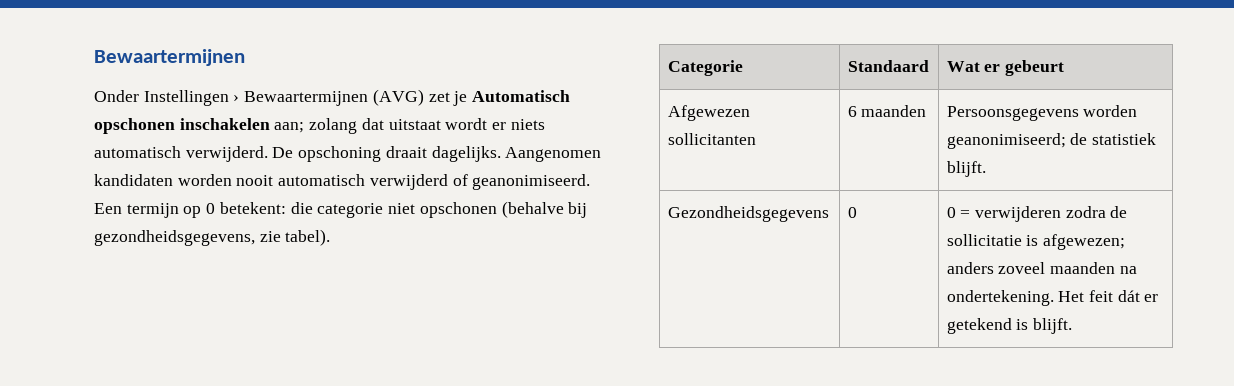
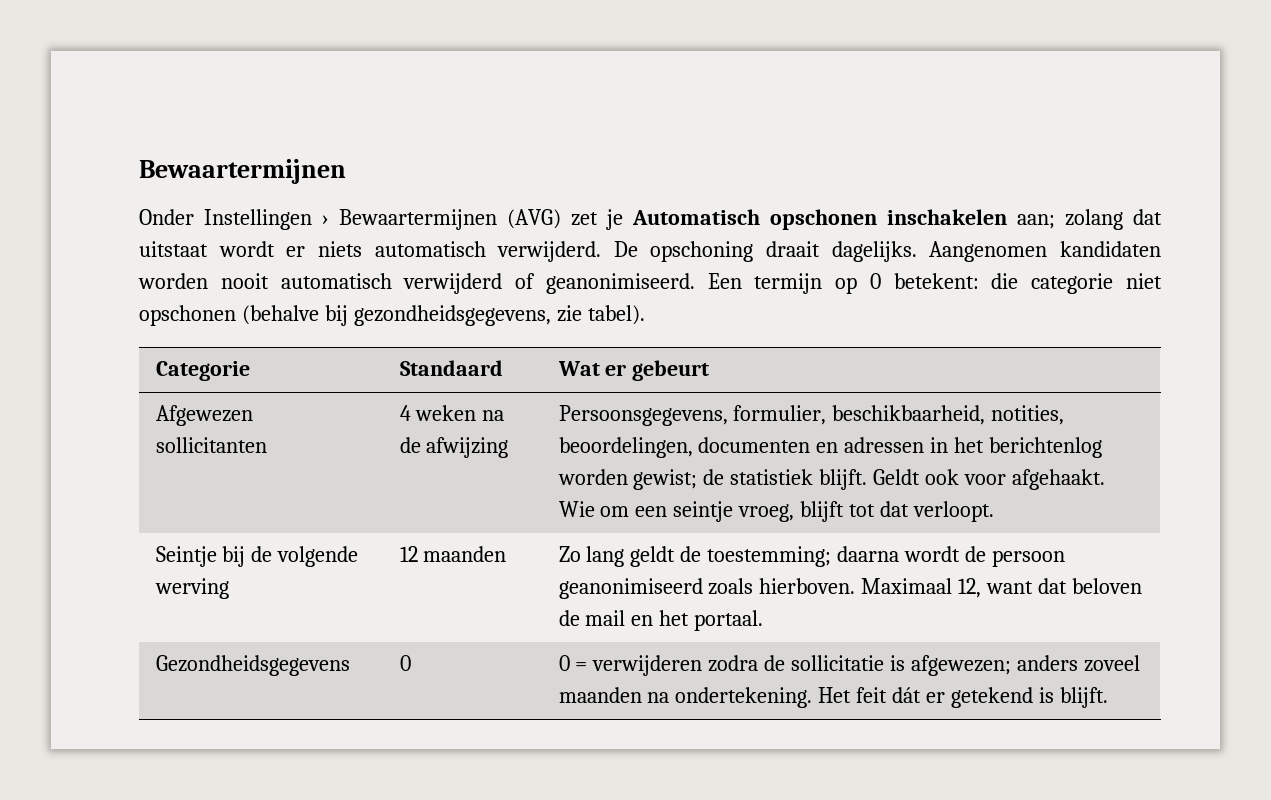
- Afgewezen sollicitanten | 6 maanden | Persoonsgegevens worden geanonimiseerd; de statistiek blijft.
+ Afgewezen sollicitanten | 4 weken na de afwijzing | Persoonsgegevens, formulier, beschikbaarheid, notities, beoordelingen, documenten en adressen in het berichtenlog worden gewist; de statistiek blijft. Geldt ook voor afgehaakt. Wie om een seintje vroeg, blijft tot dat verloopt.
+ Seintje bij de volgende werving | 12 maanden | Zo lang geldt de toestemming; daarna wordt de persoon geanonimiseerd zoals hierboven. Maximaal 12, want dat beloven de mail en het portaal.

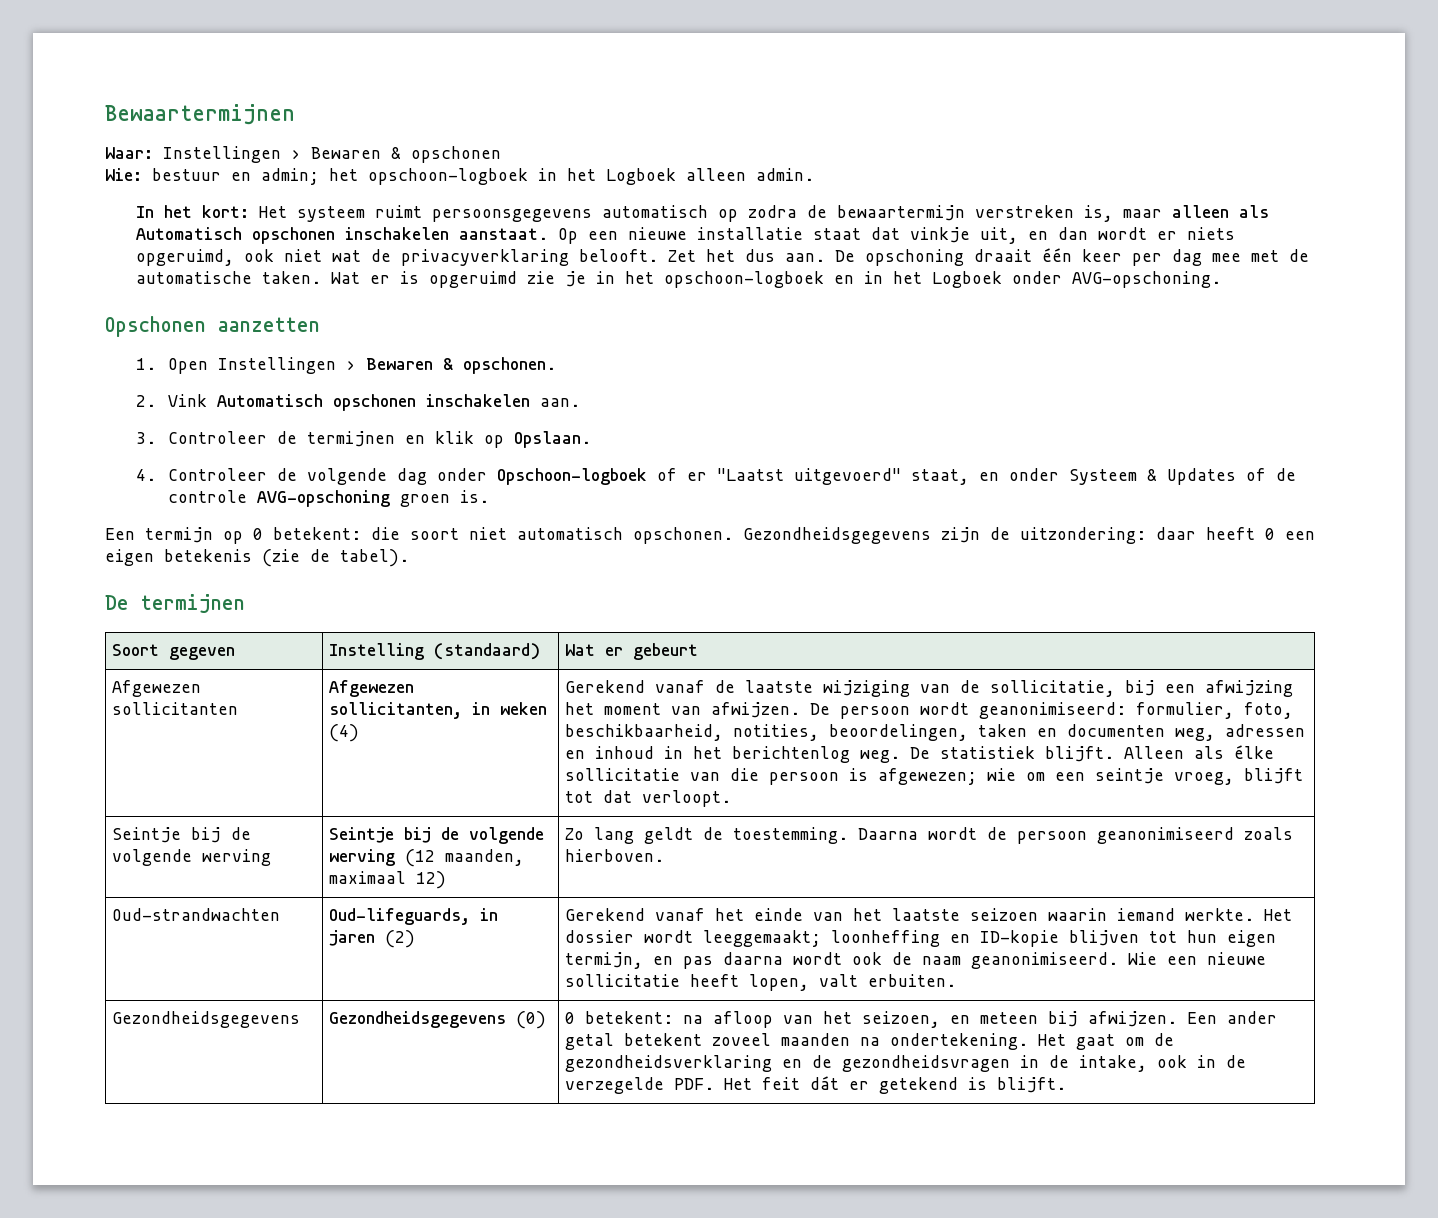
- Onder Instellingen › Bewaartermijnen (AVG) zet je Automatisch opschonen inschakelen aan; zolang dat uitstaat wordt er niets automatisch verwijderd. De opschoning draait dagelijks. Aangenomen kandidaten worden nooit automatisch verwijderd of geanonimiseerd. Een termijn op 0 betekent: die categorie niet opschonen (behalve bij gezondheidsgegevens, zie tabel).
- Categorie | Standaard | Wat er gebeurt
+ Waar: Instellingen › Bewaren & opschonen
+ Wie: bestuur en admin; het opschoon-logboek in het Logboek alleen admin.
+ In het kort: Het systeem ruimt persoonsgegevens automatisch op zodra de bewaartermijn verstreken is, maar alleen als Automatisch opschonen inschakelen aanstaat. Op een nieuwe installatie staat dat vinkje uit, en dan wordt er niets opgeruimd, ook niet wat de privacyverklaring belooft. Zet het dus aan. De opschoning draait één keer per dag mee met de automatische taken. Wat er is opgeruimd zie je in het opschoon-logboek en in het Logboek onder AVG-opschoning.
+ Opschonen aanzetten
+ 1. Open Instellingen › Bewaren & opschonen.
+ 2. Vink Automatisch opschonen inschakelen aan.
+ 3. Controleer de termijnen en klik op Opslaan.
+ 4. Controleer de volgende dag onder Opschoon-logboek of er "Laatst uitgevoerd" staat, en onder Systeem & Updates of de controle AVG-opschoning groen is.
+ Een termijn op 0 betekent: die soort niet automatisch opschonen. Gezondheidsgegevens zijn de uitzondering: daar heeft 0 een eigen betekenis (zie de tabel).
+ De termijnen
+ Soort gegeven | Instelling (standaard) | Wat er gebeurt
- 4 weken na de afwijzing | Persoonsgegevens, formulier, beschikbaarheid, notities, beoordelingen, documenten en adressen in het berichtenlog worden gewist; de statistiek blijft. Geldt ook voor afgehaakt. Wie om een seintje vroeg, blijft tot dat verloopt.
+ Afgewezen sollicitanten, in weken (4) | Gerekend vanaf de laatste wijziging van de sollicitatie, bij een afwijzing het moment van afwijzen. De persoon wordt geanonimiseerd: formulier, foto, beschikbaarheid, notities, beoordelingen, taken en documenten weg, adressen en inhoud in het berichtenlog weg. De statistiek blijft. Alleen als élke sollicitatie van die persoon is afgewezen; wie om een seintje vroeg, blijft tot dat verloopt.
- Seintje bij de volgende werving | 12 maanden | Zo lang geldt de toestemming; daarna wordt de persoon geanonimiseerd zoals hierboven. Maximaal 12, want dat beloven de mail en het portaal.
+ Seintje bij de volgende werving | Seintje bij de volgende werving (12 maanden, maximaal 12) | Zo lang geldt de toestemming. Daarna wordt de persoon geanonimiseerd zoals hierboven.
+ Oud-strandwachten | Oud-lifeguards, in jaren (2) | Gerekend vanaf het einde van het laatste seizoen waarin iemand werkte. Het dossier wordt leeggemaakt; loonheffing en ID-kopie blijven tot hun eigen termijn, en pas daarna wordt ook de naam geanonimiseerd. Wie een nieuwe sollicitatie heeft lopen, valt erbuiten.
- 0 | 0 = verwijderen zodra de sollicitatie is afgewezen; anders zoveel maanden na ondertekening.
+ Gezondheidsgegevens (0) | 0 betekent: na afloop van het seizoen, en meteen bij afwijzen. Een ander getal betekent zoveel maanden na ondertekening.
- Het feit dát er getekend is blijft.
+ Het gaat om de gezondheidsverklaring en de gezondheidsvragen in de intake, ook in de verzegelde PDF. Het feit dát er getekend is blijft.

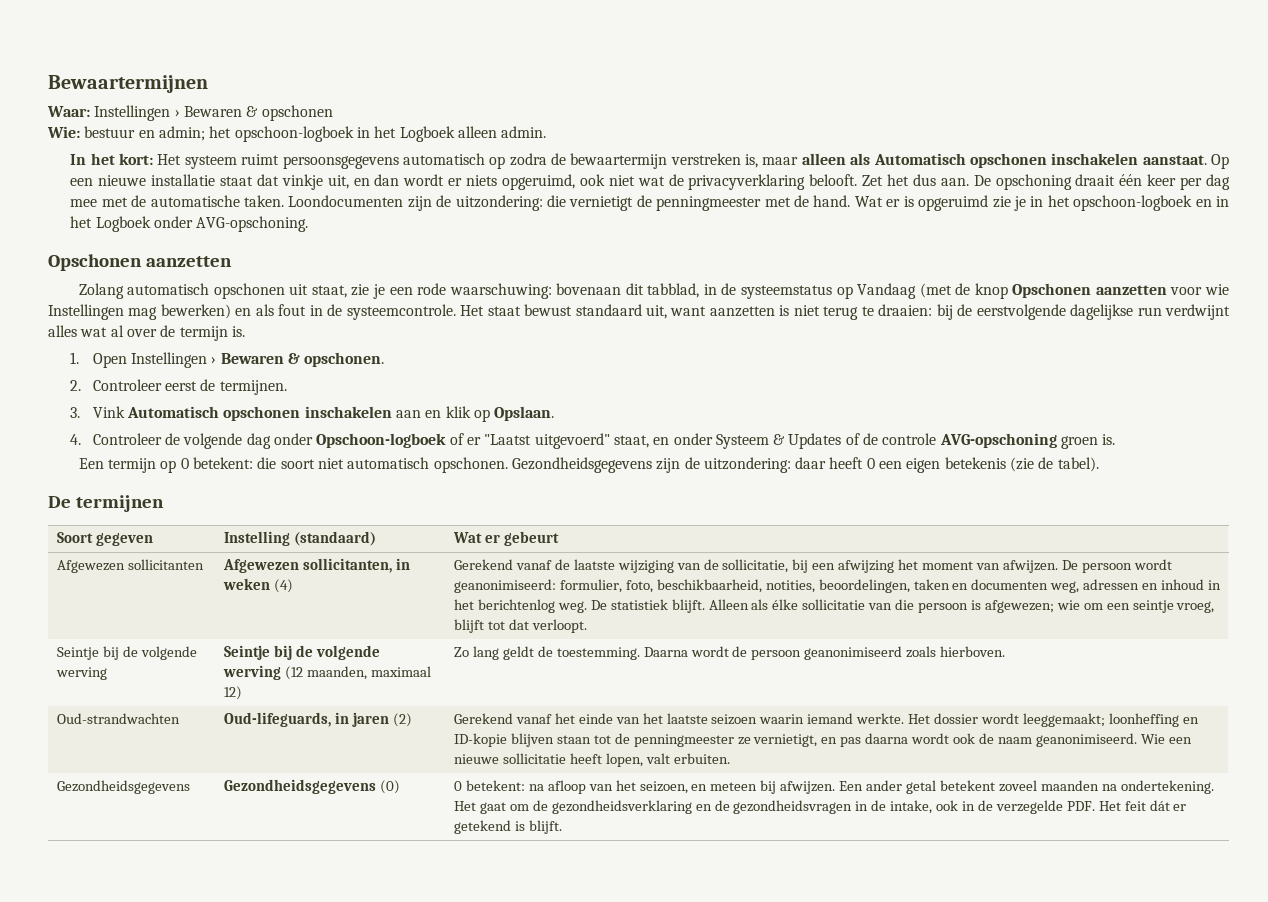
+ Loondocumenten zijn de uitzondering: die vernietigt de penningmeester met de hand.
+ Zolang automatisch opschonen uit staat, zie je een rode waarschuwing: bovenaan dit tabblad, in de systeemstatus op Vandaag (met de knop Opschonen aanzetten voor wie Instellingen mag bewerken) en als fout in de systeemcontrole. Het staat bewust standaard uit, want aanzetten is niet terug te draaien: bij de eerstvolgende dagelijkse run verdwijnt alles wat al over de termijn is.
- 2. Vink Automatisch opschonen inschakelen aan.
- 3. Controleer de termijnen en klik op Opslaan.
+ 2. Controleer eerst de termijnen.
+ 3. Vink Automatisch opschonen inschakelen aan en klik op Opslaan.
- Het dossier wordt leeggemaakt; loonheffing en ID-kopie blijven tot hun eigen termijn, en pas daarna wordt ook de naam geanonimiseerd.
+ Het dossier wordt leeggemaakt; loonheffing en ID-kopie blijven staan tot de penningmeester ze vernietigt, en pas daarna wordt ook de naam geanonimiseerd.

